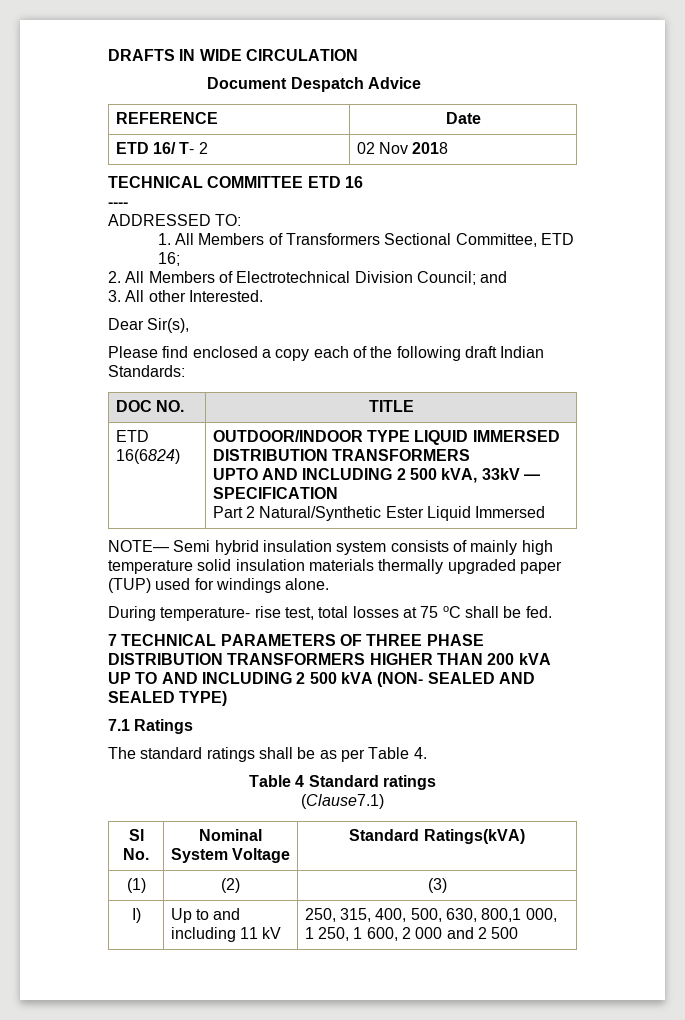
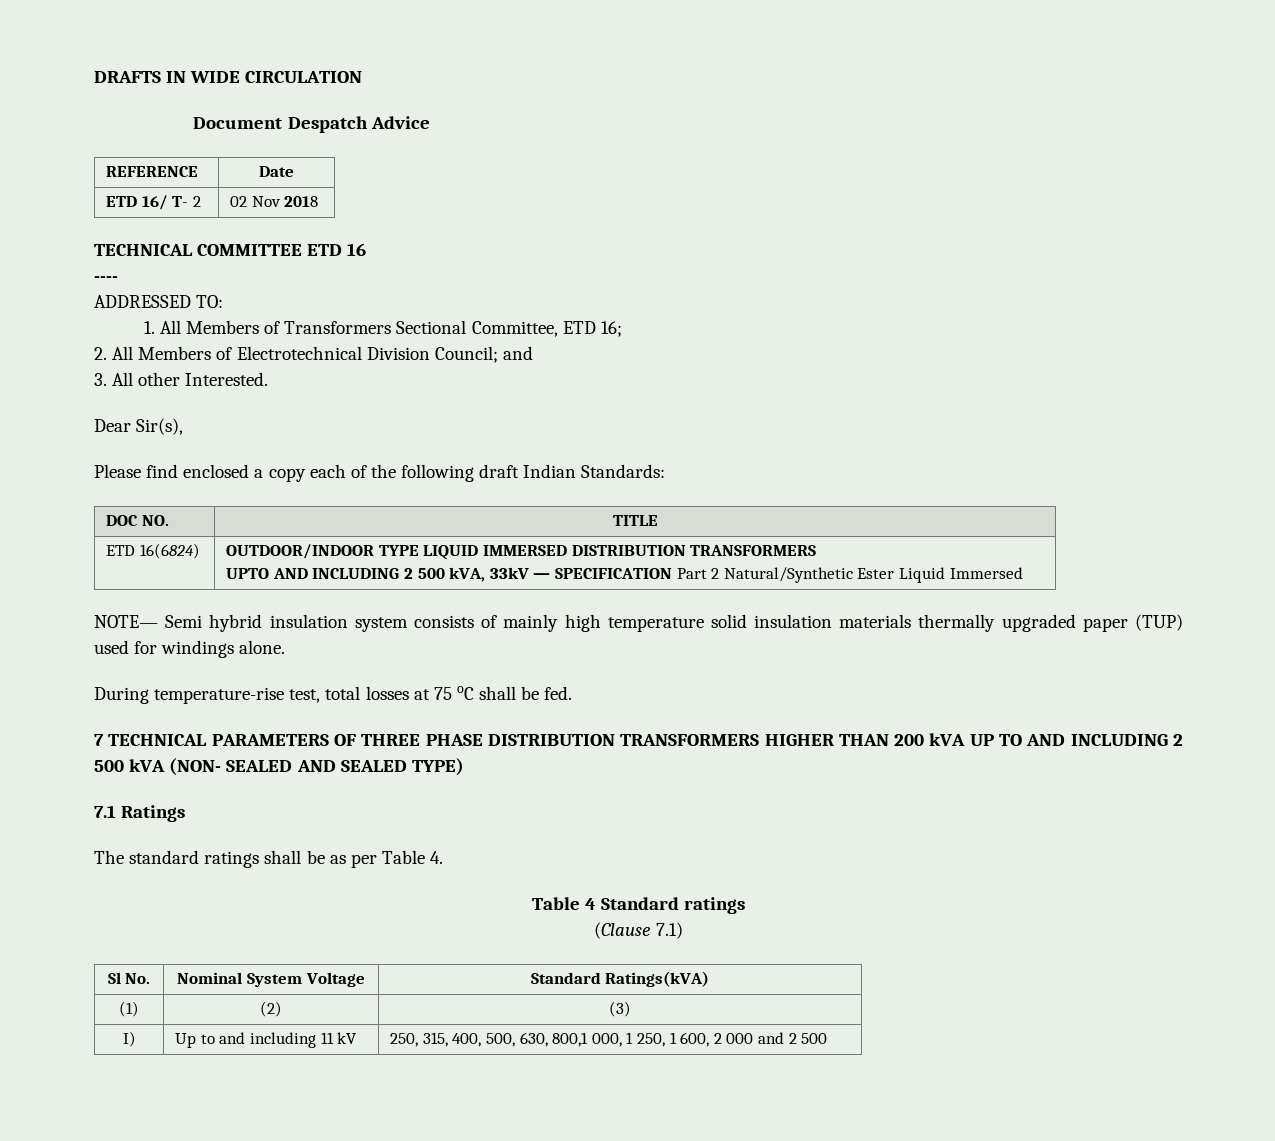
  ETD 16(6824) | OUTDOOR/INDOOR TYPE LIQUID IMMERSED DISTRIBUTION TRANSFORMERS
- UPTO AND INCLUDING 2 500 kVA, 33kV — SPECIFICATION
- Part 2 Natural/Synthetic Ester Liquid Immersed
+ UPTO AND INCLUDING 2 500 kVA, 33kV — SPECIFICATION Part 2 Natural/Synthetic Ester Liquid Immersed
- During temperature- rise test, total losses at 75 oC shall be fed.
+ During temperature-rise test, total losses at 75 oC shall be fed.
- (Clause7.1)
+ (Clause 7.1)

